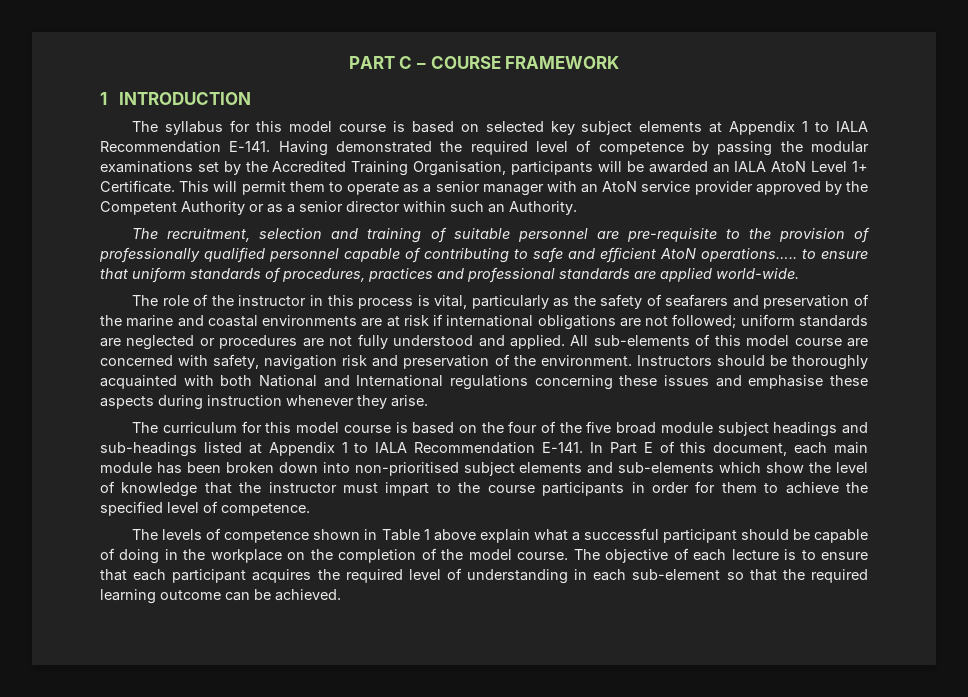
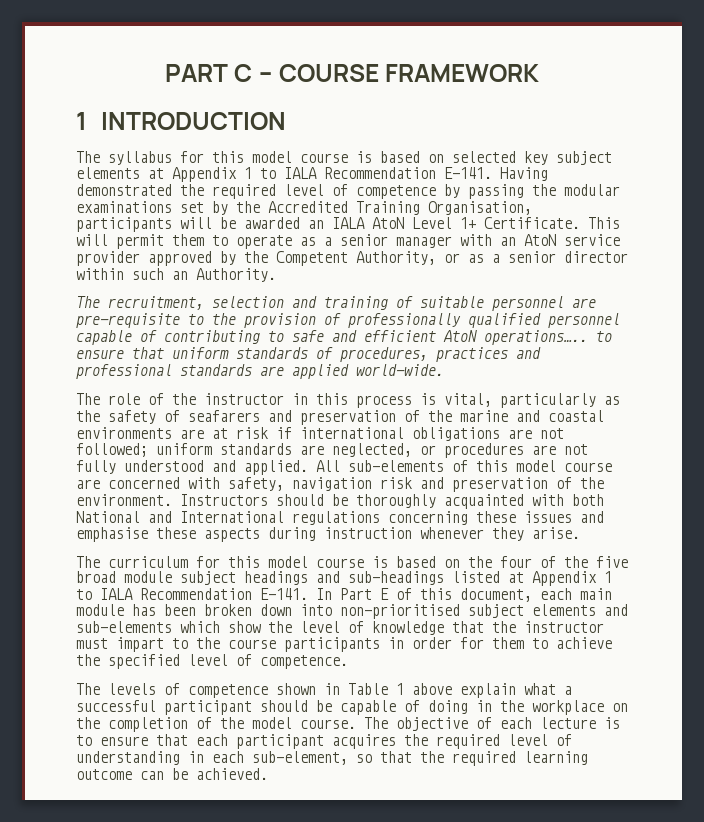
- This will permit them to operate as a senior manager with an AtoN service provider approved by the Competent Authority or as a senior director within such an Authority.
+ This will permit them to operate as a senior manager with an AtoN service provider approved by the Competent Authority, or as a senior director within such an Authority.
- The role of the instructor in this process is vital, particularly as the safety of seafarers and preservation of the marine and coastal environments are at risk if international obligations are not followed; uniform standards are neglected or procedures are not fully understood and applied.
+ The role of the instructor in this process is vital, particularly as the safety of seafarers and preservation of the marine and coastal environments are at risk if international obligations are not followed; uniform standards are neglected, or procedures are not fully understood and applied.
- The objective of each lecture is to ensure that each participant acquires the required level of understanding in each sub-element so that the required learning outcome can be achieved.
+ The objective of each lecture is to ensure that each participant acquires the required level of understanding in each sub-element, so that the required learning outcome can be achieved.

